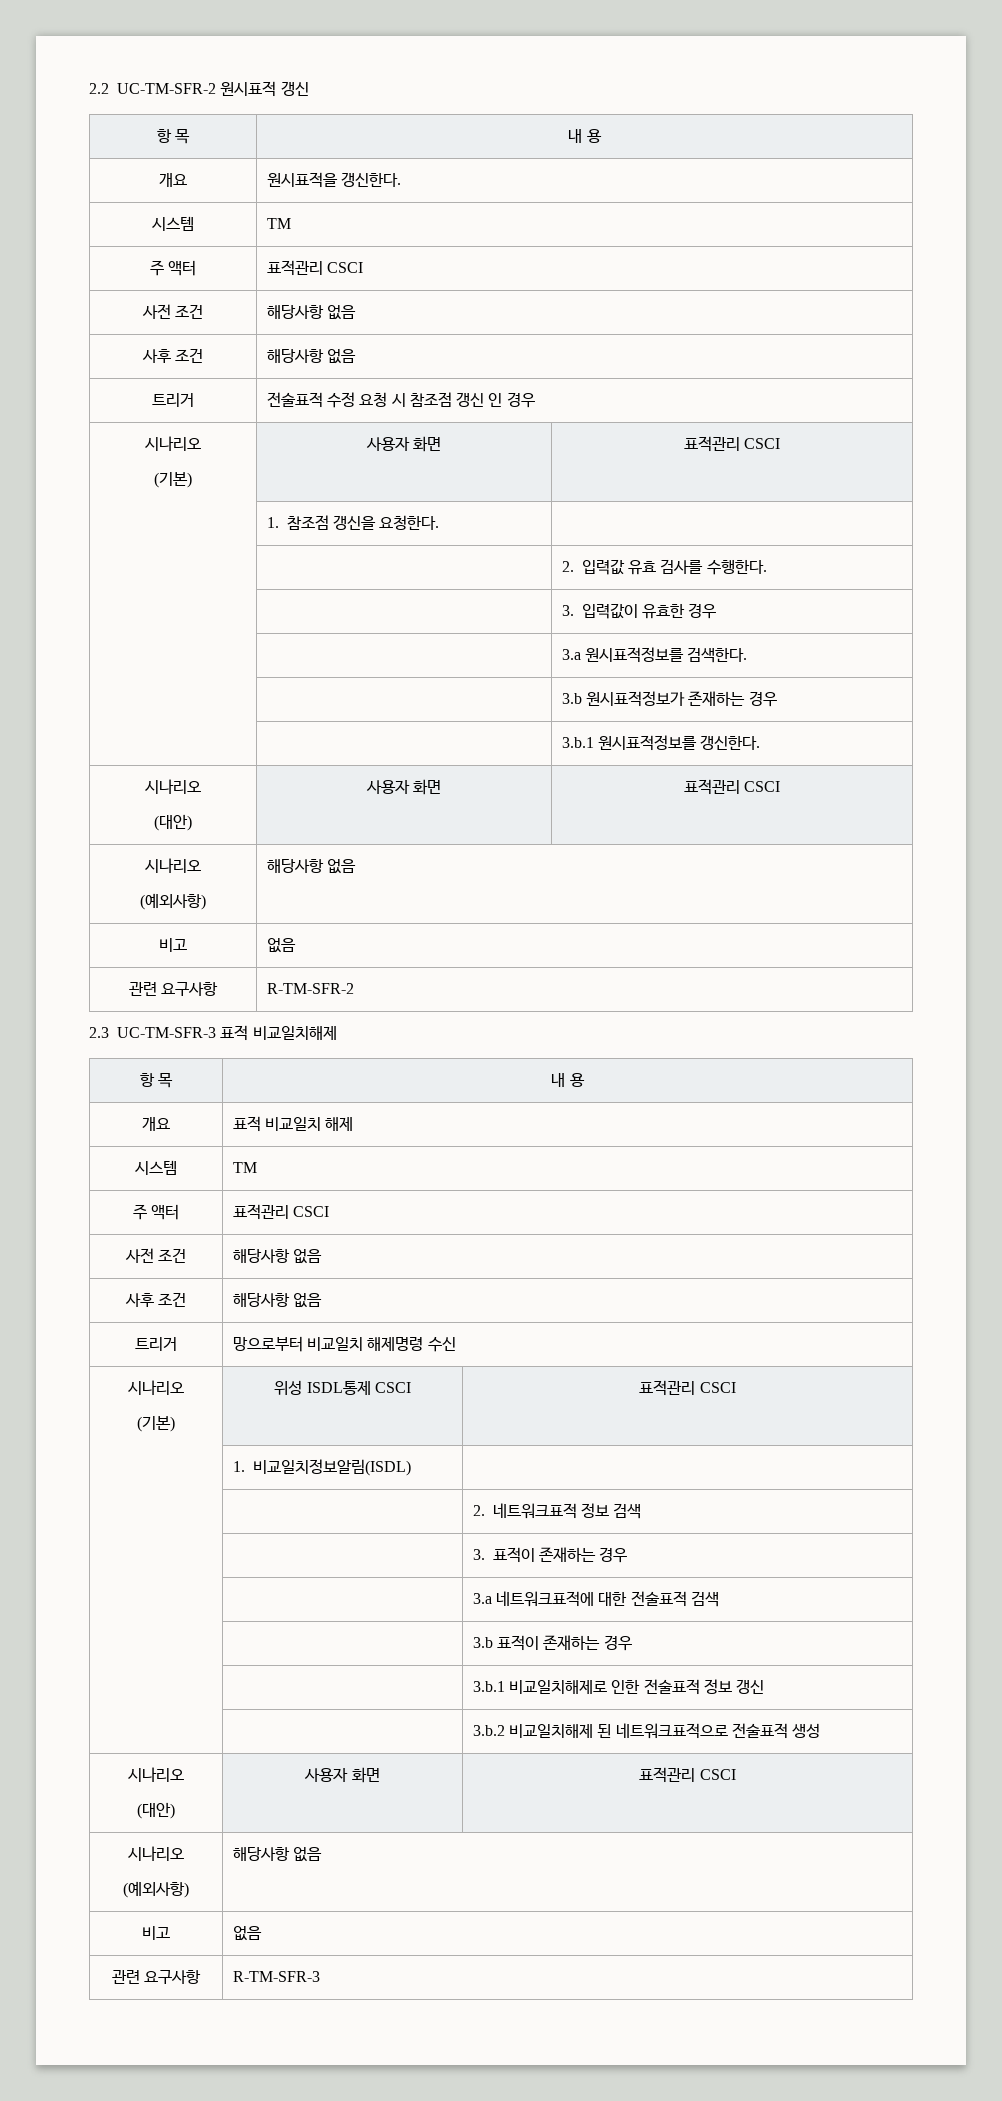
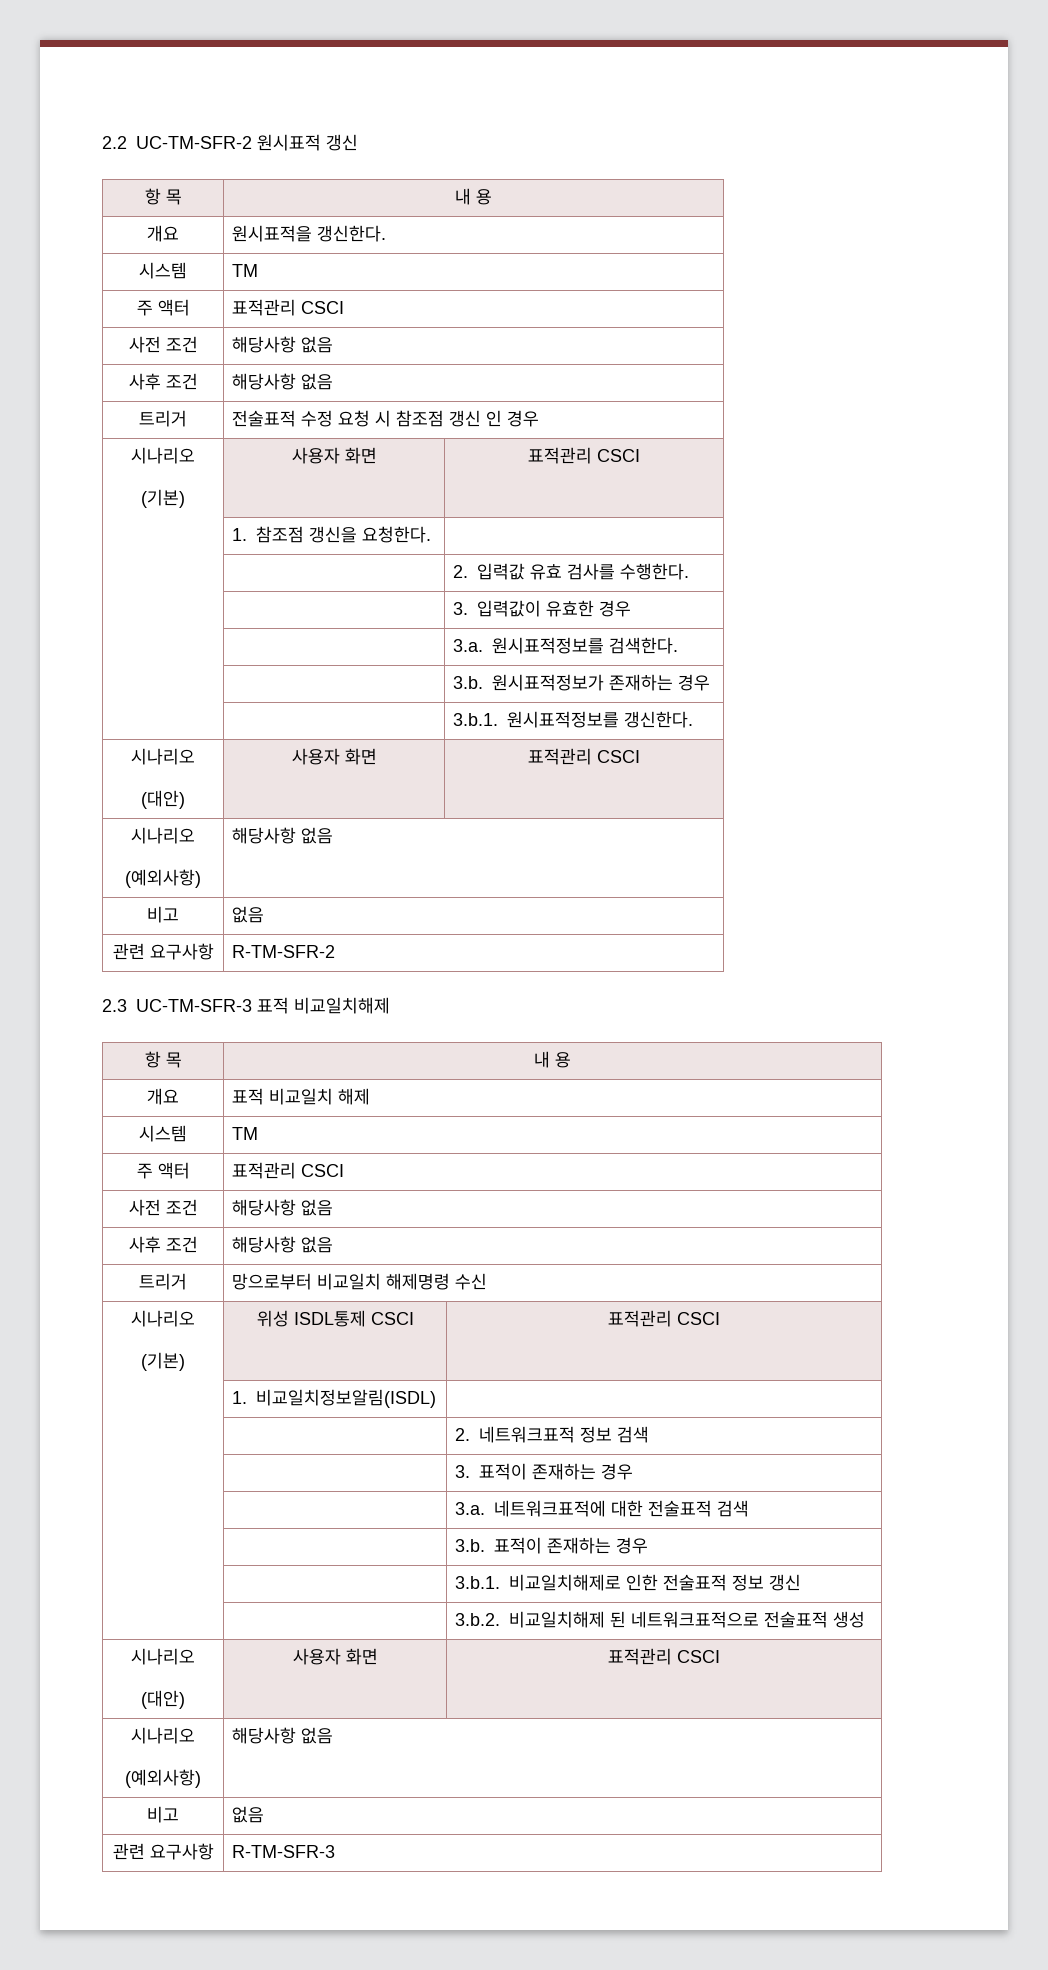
- | | 3.a 원시표적정보를 검색한다.
+ | | 3.a. 원시표적정보를 검색한다.
- | | 3.b 원시표적정보가 존재하는 경우
+ | | 3.b. 원시표적정보가 존재하는 경우
- | | 3.b.1 원시표적정보를 갱신한다.
+ | | 3.b.1. 원시표적정보를 갱신한다.
- | | 3.a 네트워크표적에 대한 전술표적 검색
+ | | 3.a. 네트워크표적에 대한 전술표적 검색
- | | 3.b 표적이 존재하는 경우
- | | 3.b.1 비교일치해제로 인한 전술표적 정보 갱신
+ | | 3.b. 표적이 존재하는 경우
+ | | 3.b.1. 비교일치해제로 인한 전술표적 정보 갱신
- | | 3.b.2 비교일치해제 된 네트워크표적으로 전술표적 생성
+ | | 3.b.2. 비교일치해제 된 네트워크표적으로 전술표적 생성

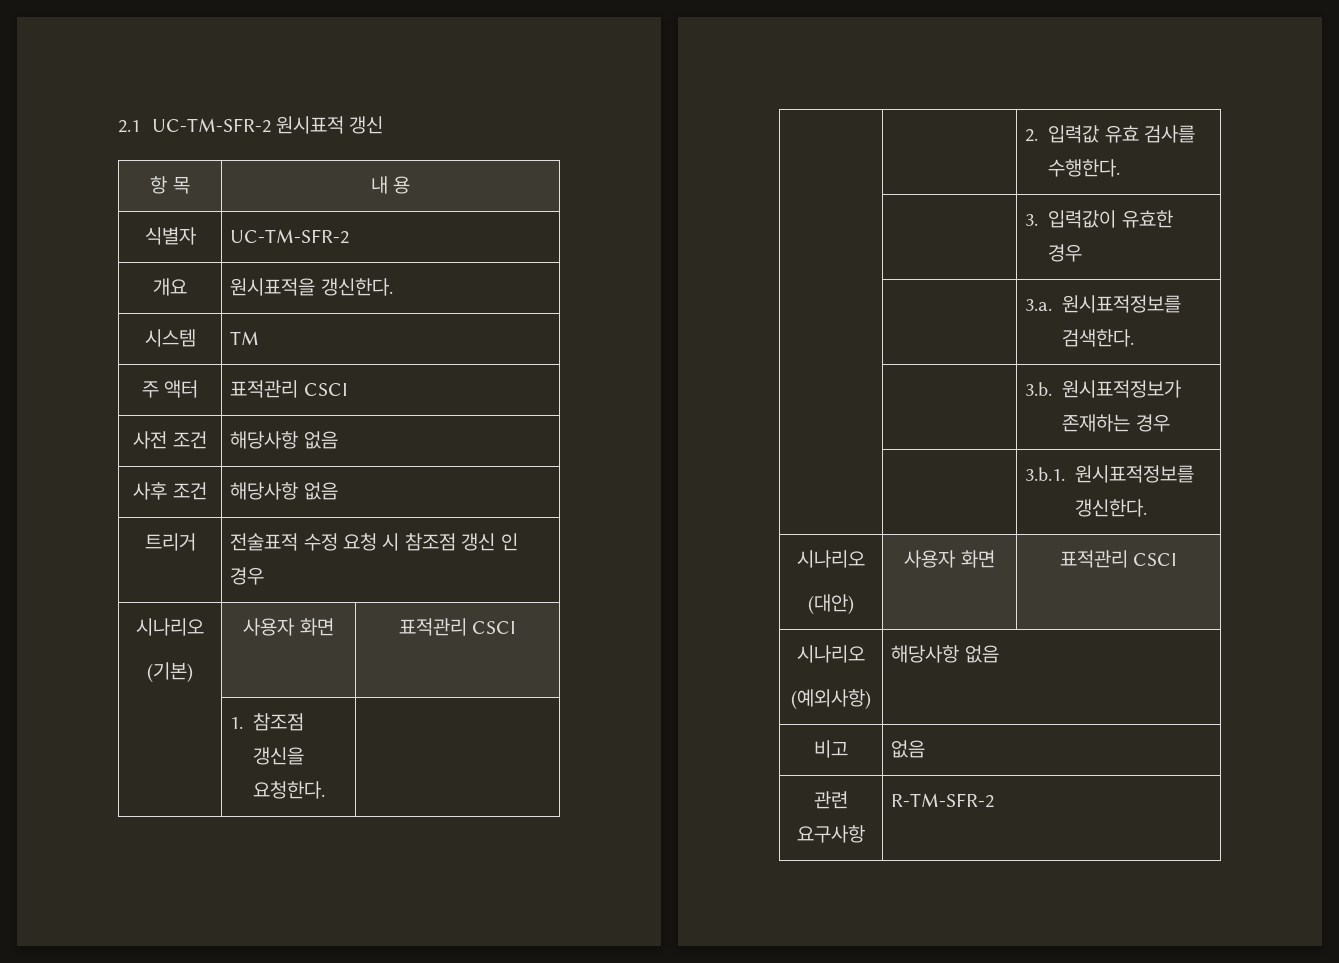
- 2.2 UC-TM-SFR-2 원시표적 갱신
+ 2.1 UC-TM-SFR-2 원시표적 갱신
+ 식별자 | UC-TM-SFR-2
- 2.3 UC-TM-SFR-3 표적 비교일치해제
- 항 목 | 내 용
- 개요 | 표적 비교일치 해제
- 시스템 | TM
- 주 액터 | 표적관리 CSCI
- 사전 조건 | 해당사항 없음
- 사후 조건 | 해당사항 없음
- 트리거 | 망으로부터 비교일치 해제명령 수신
- 시나리오
- (기본) | 위성 ISDL통제 CSCI | 표적관리 CSCI
- | 1. 비교일치정보알림(ISDL) |
- | | 2. 네트워크표적 정보 검색
- | | 3. 표적이 존재하는 경우
- | | 3.a. 네트워크표적에 대한 전술표적 검색
- | | 3.b. 표적이 존재하는 경우
- | | 3.b.1. 비교일치해제로 인한 전술표적 정보 갱신
- | | 3.b.2. 비교일치해제 된 네트워크표적으로 전술표적 생성
- 시나리오
- (대안) | 사용자 화면 | 표적관리 CSCI
- 시나리오
- (예외사항) | 해당사항 없음
- 비고 | 없음
- 관련 요구사항 | R-TM-SFR-3

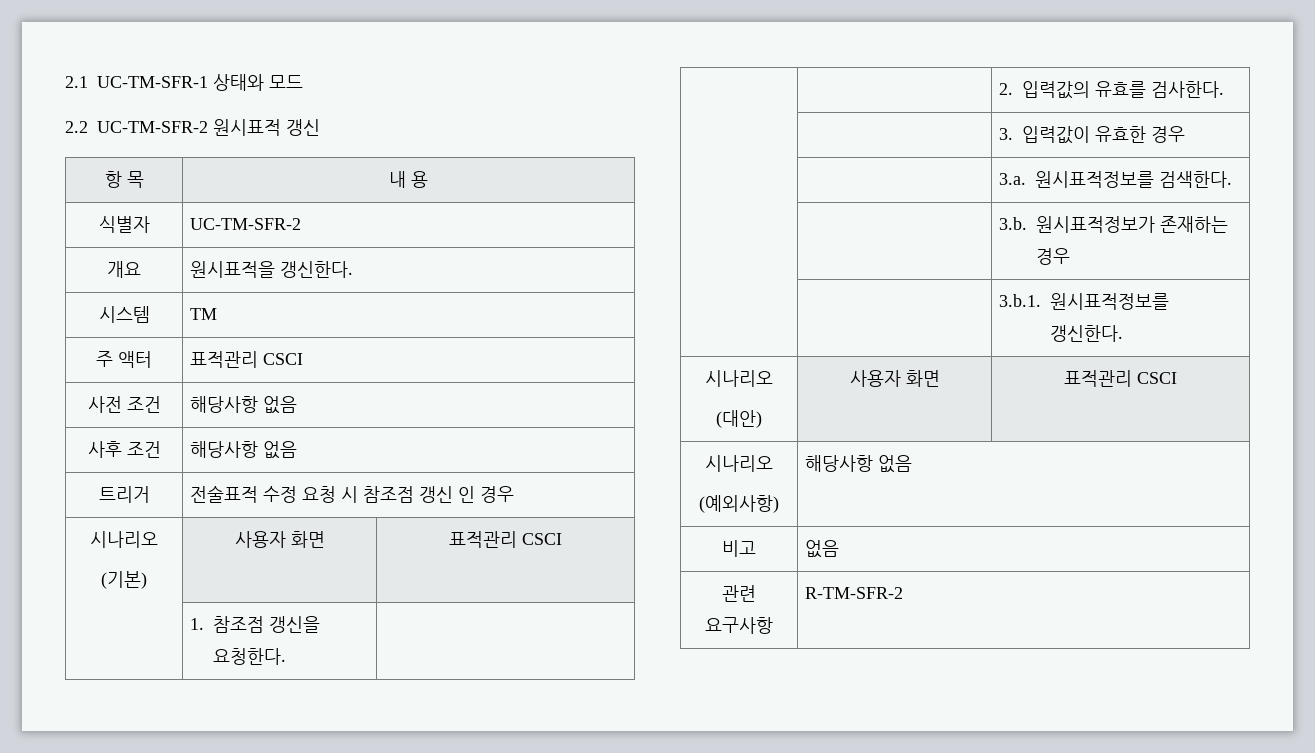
- 2.1 UC-TM-SFR-2 원시표적 갱신
+ 2.1 UC-TM-SFR-1 상태와 모드
+ 2.2 UC-TM-SFR-2 원시표적 갱신
- | | 2. 입력값 유효 검사를 수행한다.
+ | | 2. 입력값의 유효를 검사한다.

